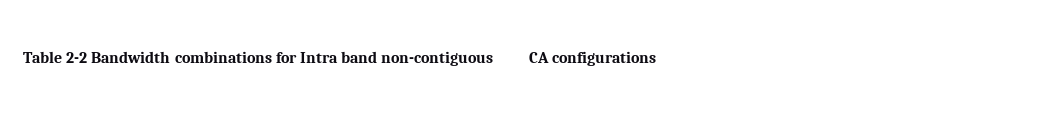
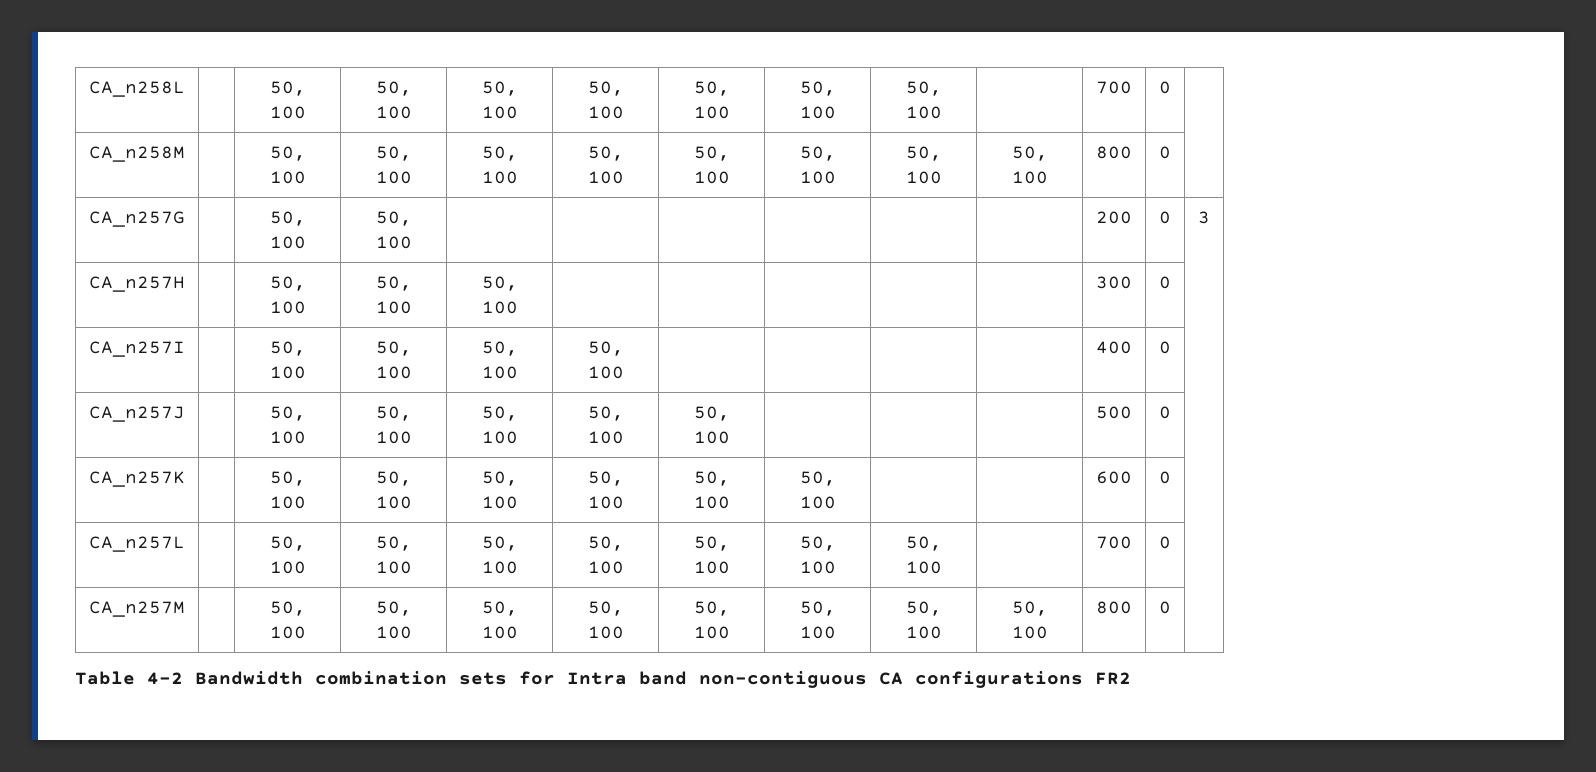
- Table 2-2 Bandwidth combinations for Intra band non-contiguous CA configurations
+ CA_n258L | | 50, 100 | 50, 100 | 50, 100 | 50, 100 | 50, 100 | 50, 100 | 50, 100 | | 700 | 0 |
+ CA_n258M | | 50, 100 | 50, 100 | 50, 100 | 50, 100 | 50, 100 | 50, 100 | 50, 100 | 50, 100 | 800 | 0 |
+ CA_n257G | | 50, 100 | 50, 100 | | | | | | | 200 | 0 | 3
+ CA_n257H | | 50, 100 | 50, 100 | 50, 100 | | | | | | 300 | 0 |
+ CA_n257I | | 50, 100 | 50, 100 | 50, 100 | 50, 100 | | | | | 400 | 0 |
+ CA_n257J | | 50, 100 | 50, 100 | 50, 100 | 50, 100 | 50, 100 | | | | 500 | 0 |
+ CA_n257K | | 50, 100 | 50, 100 | 50, 100 | 50, 100 | 50, 100 | 50, 100 | | | 600 | 0 |
+ CA_n257L | | 50, 100 | 50, 100 | 50, 100 | 50, 100 | 50, 100 | 50, 100 | 50, 100 | | 700 | 0 |
+ CA_n257M | | 50, 100 | 50, 100 | 50, 100 | 50, 100 | 50, 100 | 50, 100 | 50, 100 | 50, 100 | 800 | 0 |
+ Table 4-2 Bandwidth combination sets for Intra band non-contiguous CA configurations FR2

